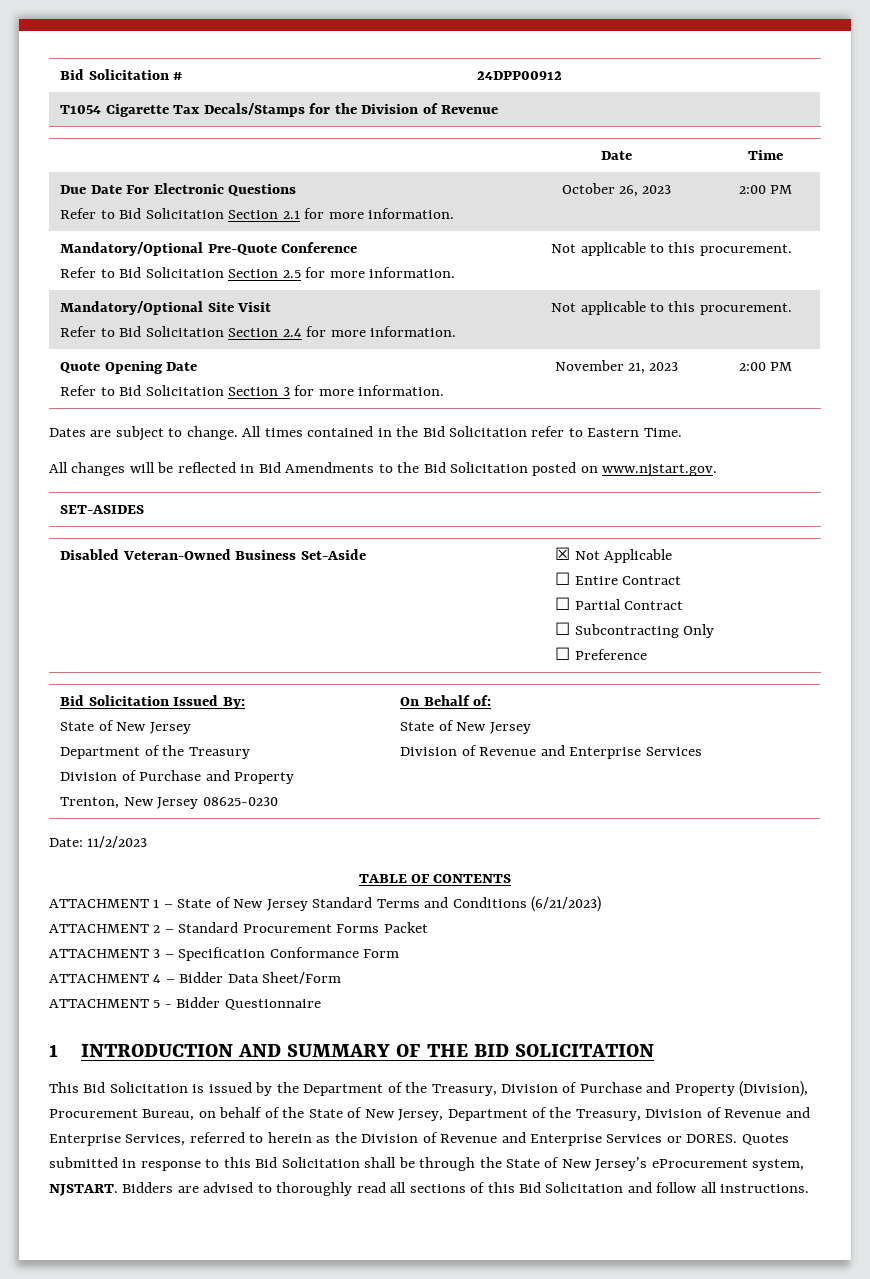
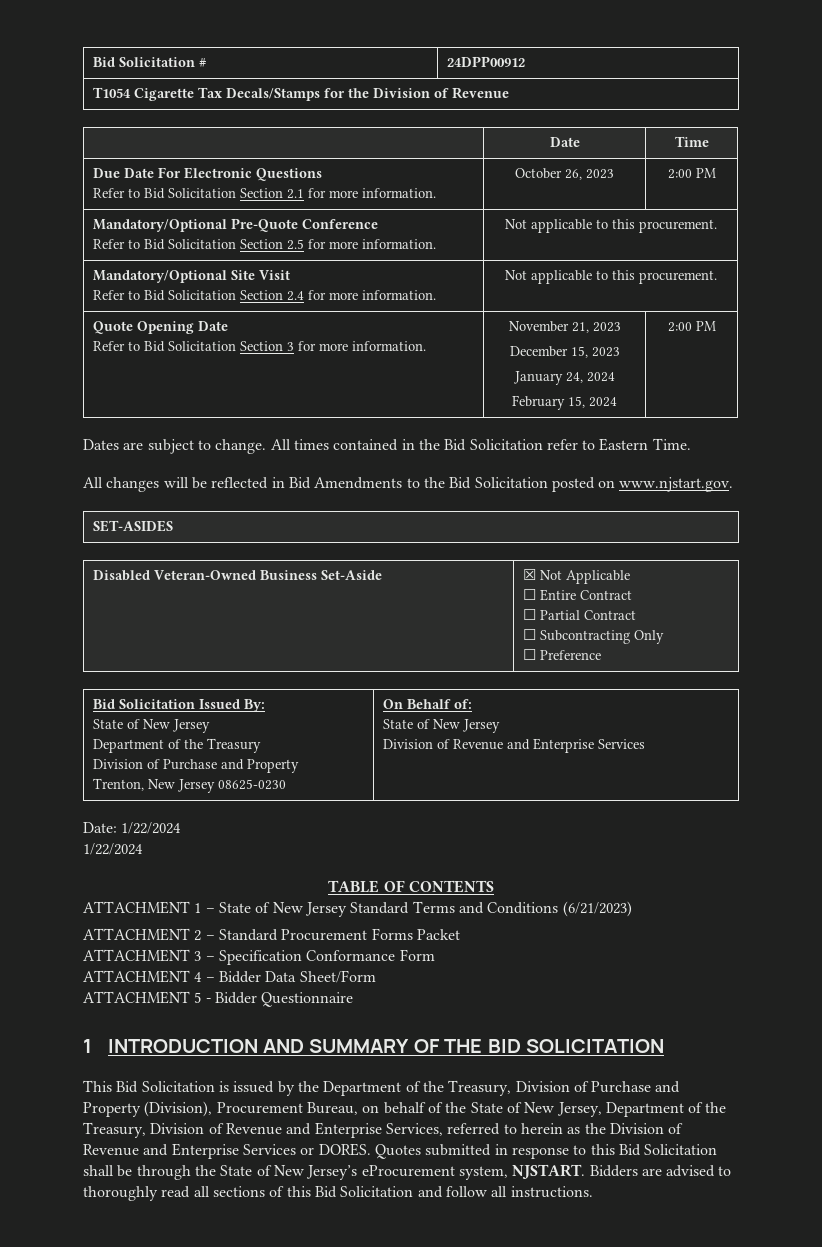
  Quote Opening Date
- Refer to Bid Solicitation Section 3 for more information. | November 21, 2023 | 2:00 PM
+ Refer to Bid Solicitation Section 3 for more information. | November 21, 2023
+ December 15, 2023
+ January 24, 2024
+ February 15, 2024 | 2:00 PM
- Date: 11/2/2023
+ Date: 1/22/2024
+ 1/22/2024

